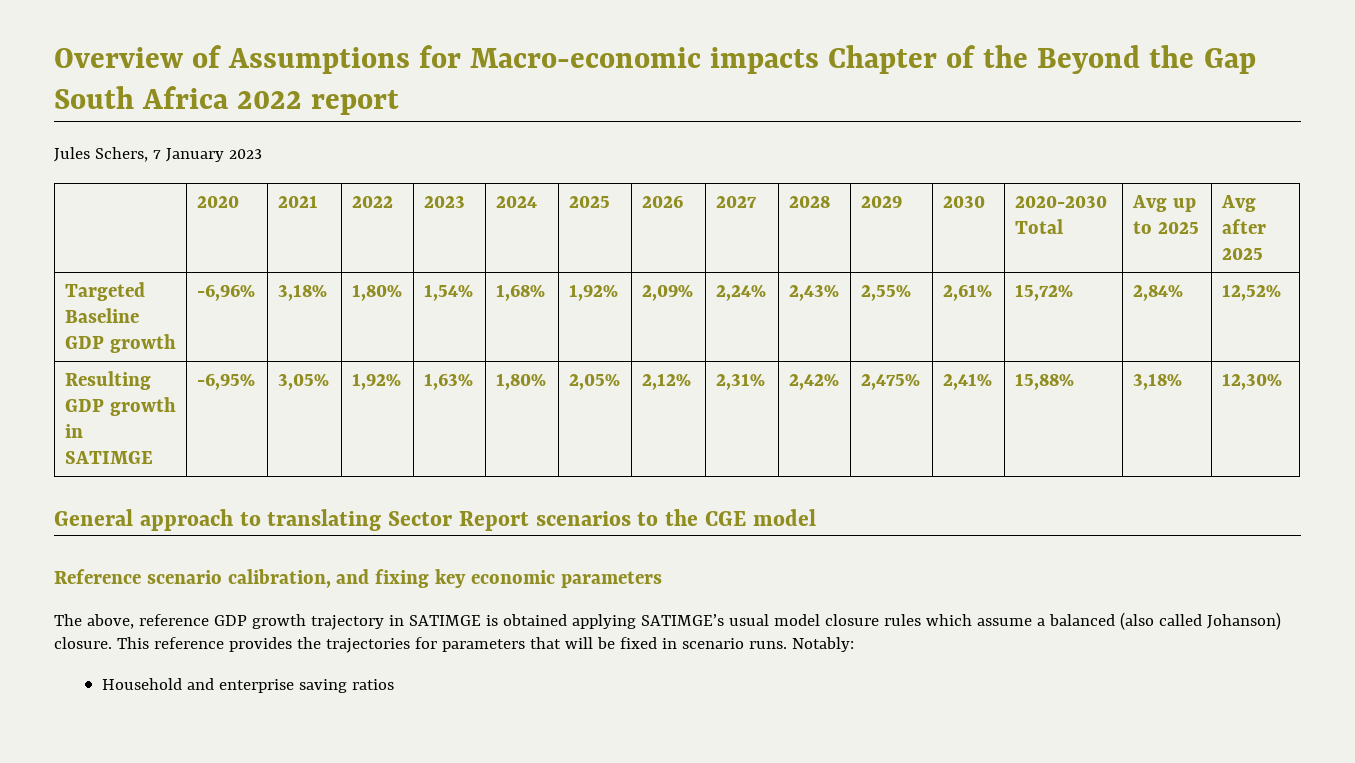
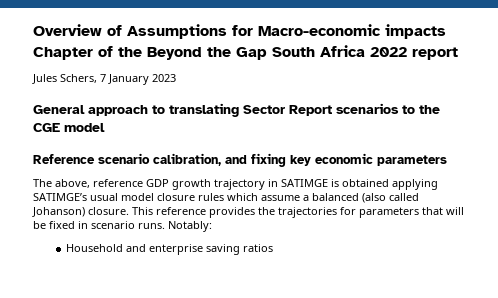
- | 2020 | 2021 | 2022 | 2023 | 2024 | 2025 | 2026 | 2027 | 2028 | 2029 | 2030 | 2020-2030 Total | Avg up to 2025 | Avg after 2025
- Targeted Baseline GDP growth | -6,96% | 3,18% | 1,80% | 1,54% | 1,68% | 1,92% | 2,09% | 2,24% | 2,43% | 2,55% | 2,61% | 15,72% | 2,84% | 12,52%
- Resulting GDP growth in SATIMGE | -6,95% | 3,05% | 1,92% | 1,63% | 1,80% | 2,05% | 2,12% | 2,31% | 2,42% | 2,475% | 2,41% | 15,88% | 3,18% | 12,30%

